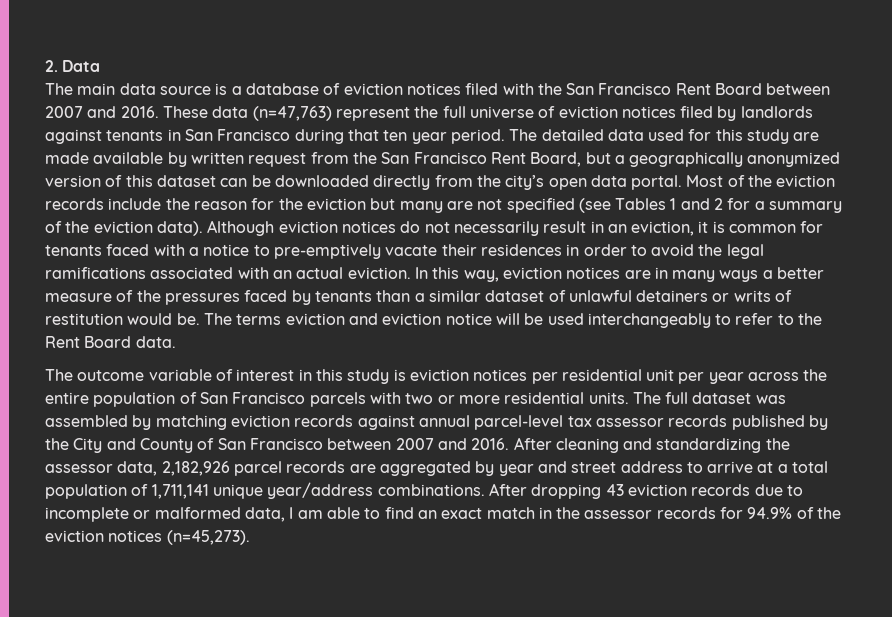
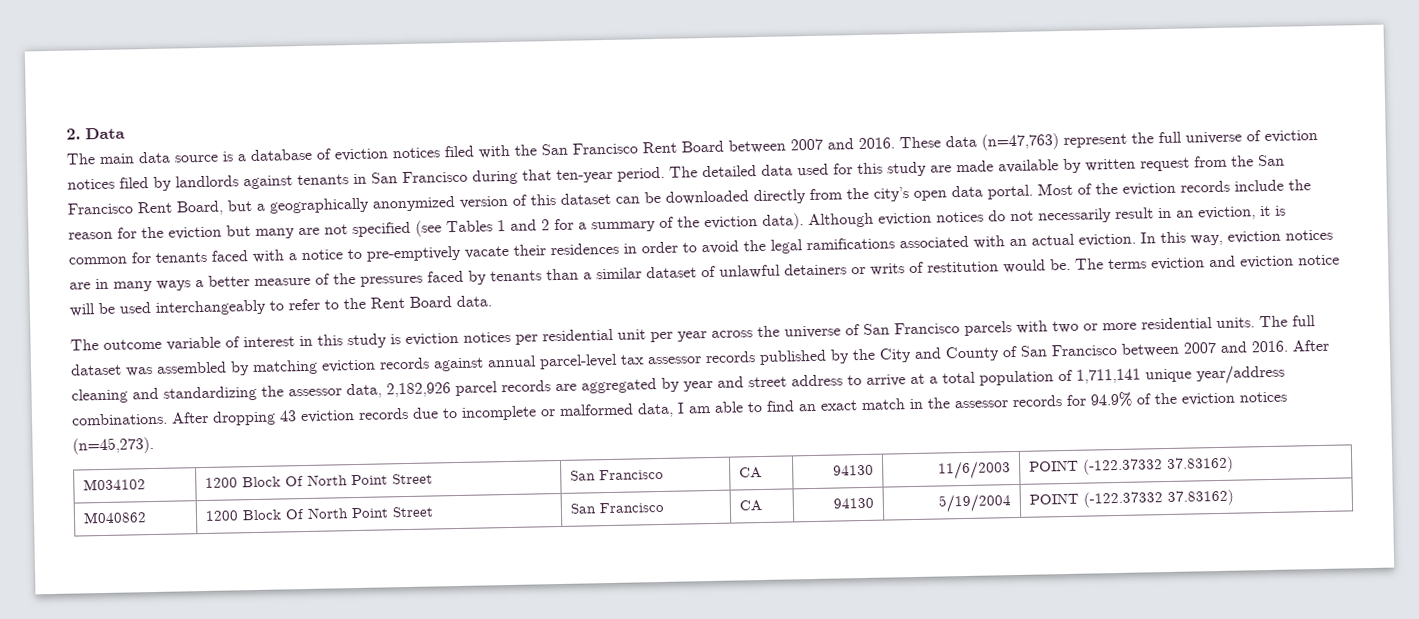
- These data (n=47,763) represent the full universe of eviction notices filed by landlords against tenants in San Francisco during that ten year period.
+ These data (n=47,763) represent the full universe of eviction notices filed by landlords against tenants in San Francisco during that ten-year period.
- The outcome variable of interest in this study is eviction notices per residential unit per year across the entire population of San Francisco parcels with two or more residential units.
+ The outcome variable of interest in this study is eviction notices per residential unit per year across the universe of San Francisco parcels with two or more residential units.
+ M034102 | 1200 Block Of North Point Street | San Francisco | CA | 94130 | 11/6/2003 | POINT (-122.37332 37.83162)
+ M040862 | 1200 Block Of North Point Street | San Francisco | CA | 94130 | 5/19/2004 | POINT (-122.37332 37.83162)

